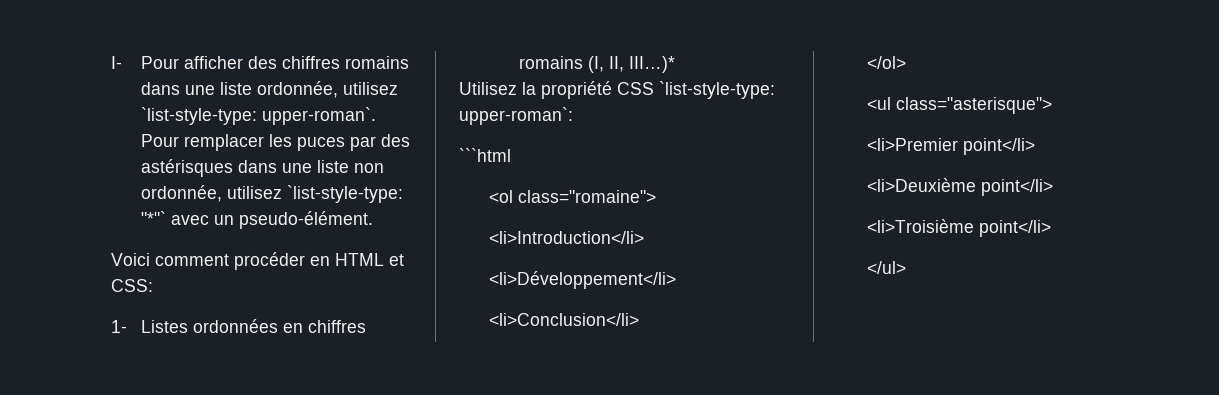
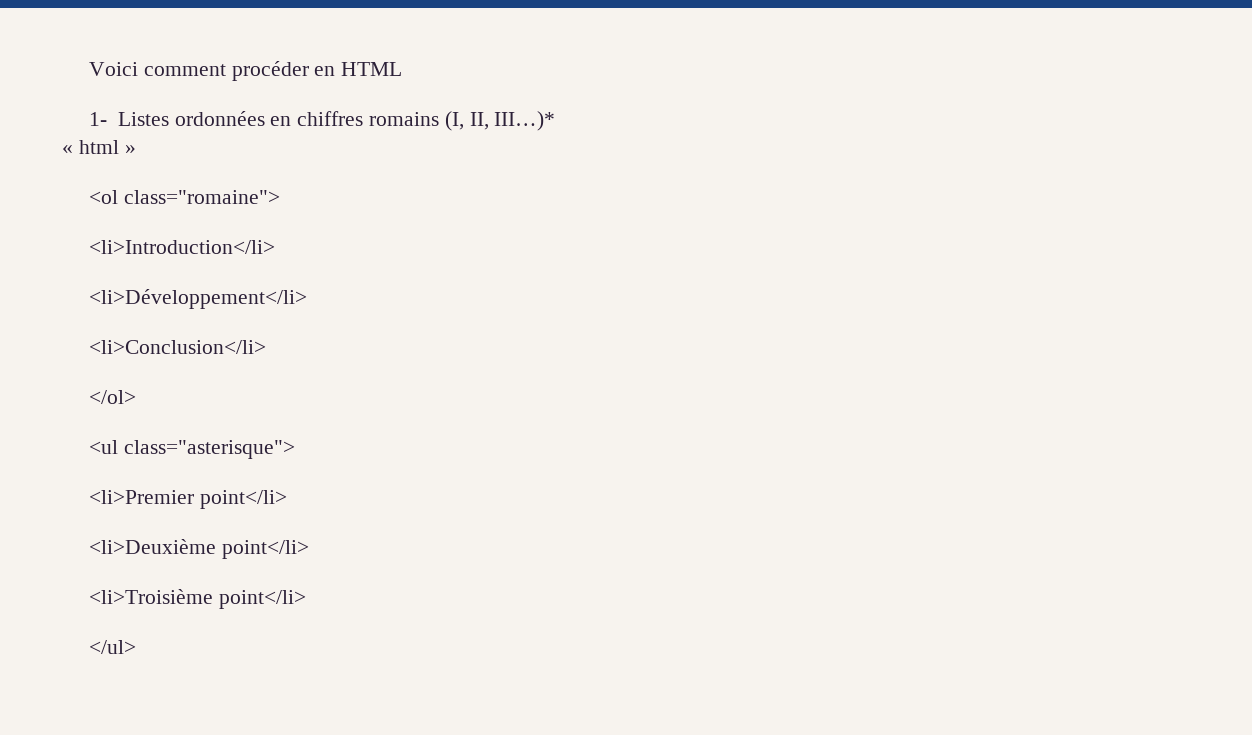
- I- Pour afficher des chiffres romains dans une liste ordonnée, utilisez `list-style-type: upper-roman`. Pour remplacer les puces par des astérisques dans une liste non ordonnée, utilisez `list-style-type: "*"` avec un pseudo-élément.
- Voici comment procéder en HTML et CSS:
+ Voici comment procéder en HTML
- Utilisez la propriété CSS `list-style-type: upper-roman`:
- ```html
+ « html »

